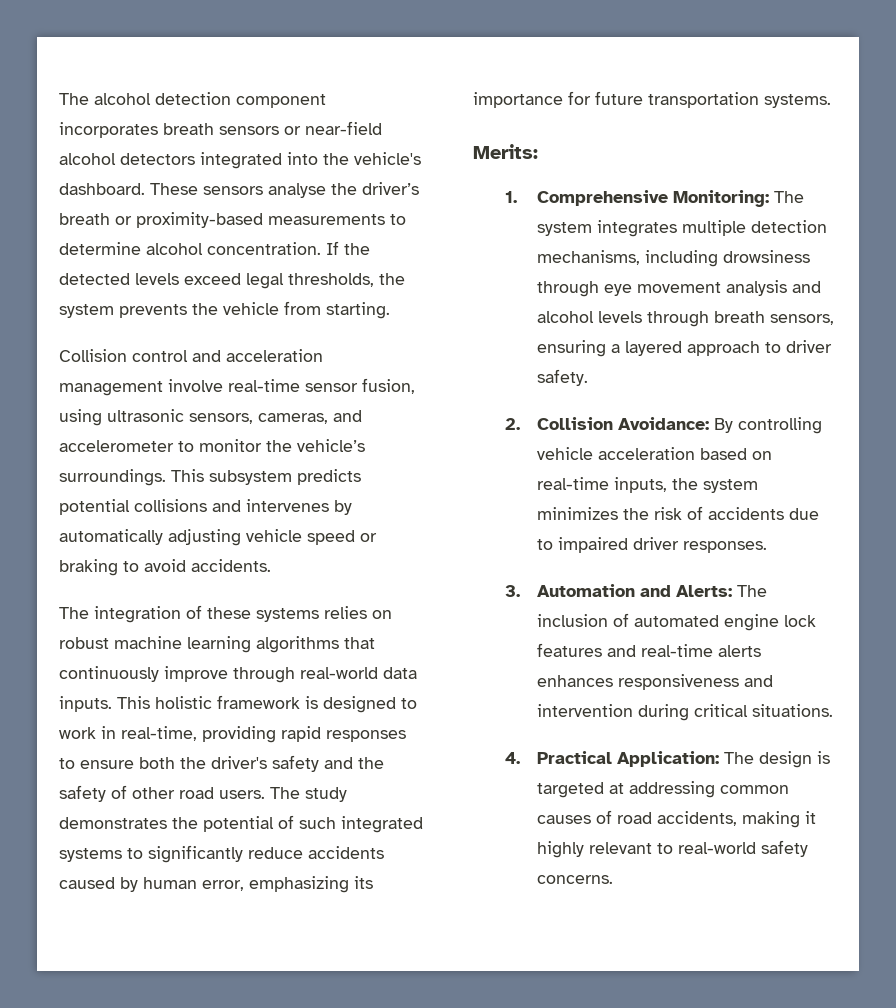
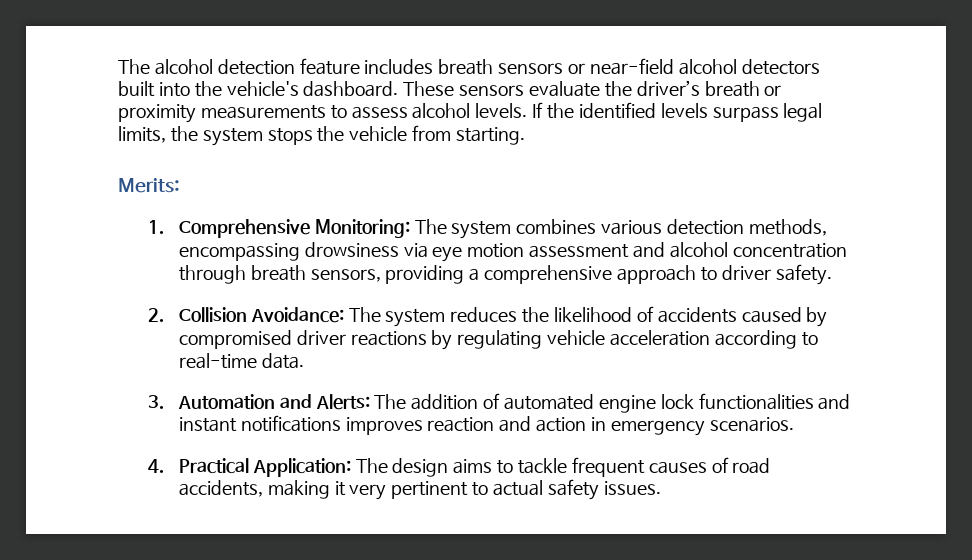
- The alcohol detection component incorporates breath sensors or near-field alcohol detectors integrated into the vehicle's dashboard.
+ The alcohol detection feature includes breath sensors or near-field alcohol detectors built into the vehicle's dashboard.
- These sensors analyse the driver’s breath or proximity-based measurements to determine alcohol concentration. If the detected levels exceed legal thresholds, the system prevents the vehicle from starting.
+ These sensors evaluate the driver’s breath or proximity measurements to assess alcohol levels. If the identified levels surpass legal limits, the system stops the vehicle from starting.
- Collision control and acceleration management involve real-time sensor fusion, using ultrasonic sensors, cameras, and accelerometer to monitor the vehicle’s surroundings. This subsystem predicts potential collisions and intervenes by automatically adjusting vehicle speed or braking to avoid accidents.
- The integration of these systems relies on robust machine learning algorithms that continuously improve through real-world data inputs. This holistic framework is designed to work in real-time, providing rapid responses to ensure both the driver's safety and the safety of other road users. The study demonstrates the potential of such integrated systems to significantly reduce accidents caused by human error, emphasizing its importance for future transportation systems.
- 1. Comprehensive Monitoring: The system integrates multiple detection mechanisms, including drowsiness through eye movement analysis and alcohol levels through breath sensors, ensuring a layered approach to driver safety.
+ 1. Comprehensive Monitoring: The system combines various detection methods, encompassing drowsiness via eye motion assessment and alcohol concentration through breath sensors, providing a comprehensive approach to driver safety.
- 2. Collision Avoidance: By controlling vehicle acceleration based on real-time inputs, the system minimizes the risk of accidents due to impaired driver responses.
+ 2. Collision Avoidance: The system reduces the likelihood of accidents caused by compromised driver reactions by regulating vehicle acceleration according to real-time data.
- 3. Automation and Alerts: The inclusion of automated engine lock features and real-time alerts enhances responsiveness and intervention during critical situations.
+ 3. Automation and Alerts: The addition of automated engine lock functionalities and instant notifications improves reaction and action in emergency scenarios.
- 4. Practical Application: The design is targeted at addressing common causes of road accidents, making it highly relevant to real-world safety concerns.
+ 4. Practical Application: The design aims to tackle frequent causes of road accidents, making it very pertinent to actual safety issues.

